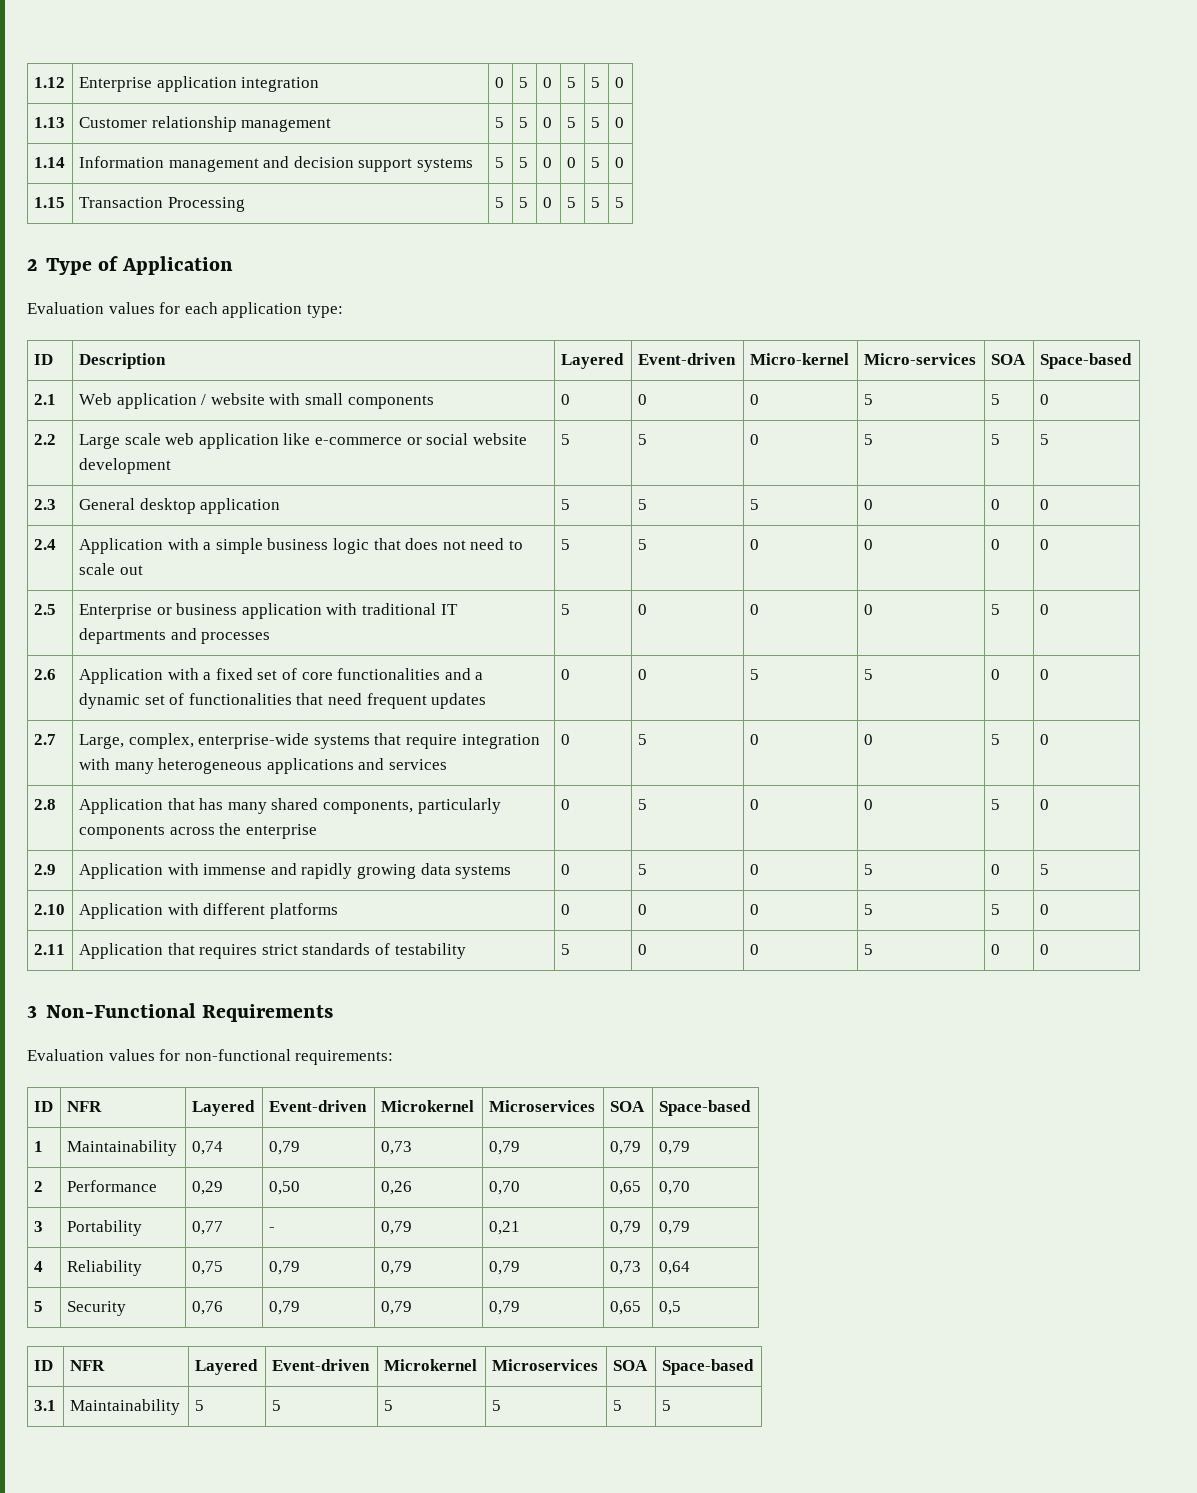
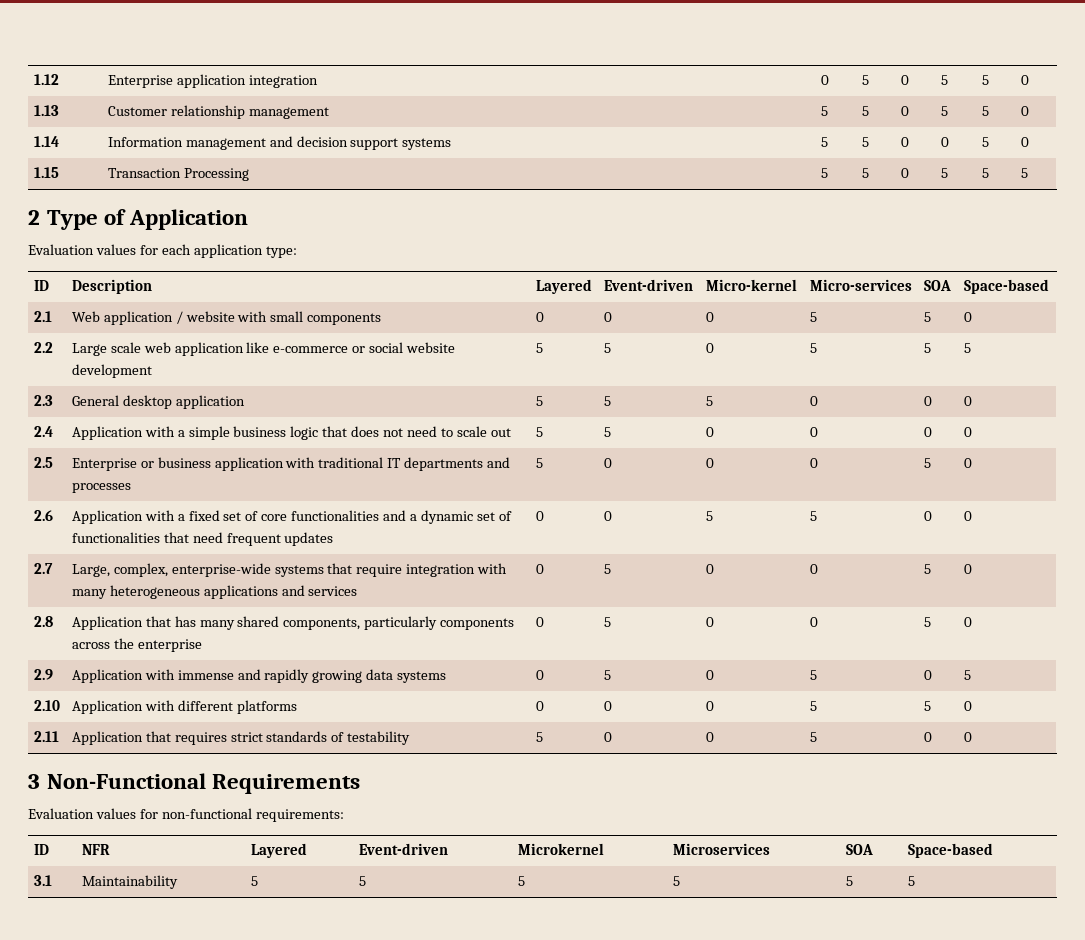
- 1 | Maintainability | 0,74 | 0,79 | 0,73 | 0,79 | 0,79 | 0,79
- 2 | Performance | 0,29 | 0,50 | 0,26 | 0,70 | 0,65 | 0,70
- 3 | Portability | 0,77 | - | 0,79 | 0,21 | 0,79 | 0,79
- 4 | Reliability | 0,75 | 0,79 | 0,79 | 0,79 | 0,73 | 0,64
- 5 | Security | 0,76 | 0,79 | 0,79 | 0,79 | 0,65 | 0,5
- ID | NFR | Layered | Event-driven | Microkernel | Microservices | SOA | Space-based

